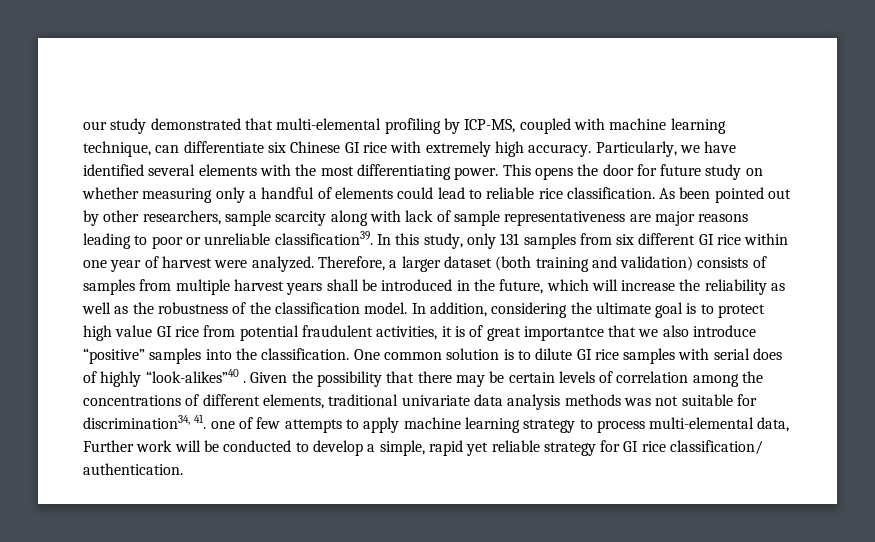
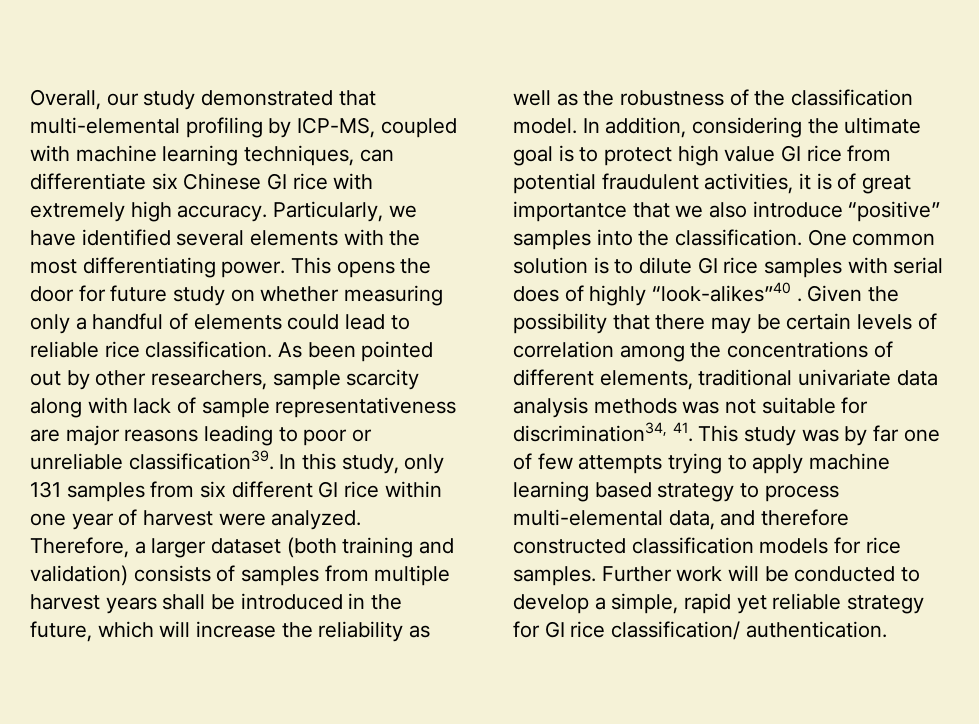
- our study demonstrated that multi-elemental profiling by ICP-MS, coupled with machine learning technique, can differentiate six Chinese GI rice with extremely high accuracy.
+ Overall, our study demonstrated that multi-elemental profiling by ICP-MS, coupled with machine learning techniques, can differentiate six Chinese GI rice with extremely high accuracy.
- Given the possibility that there may be certain levels of correlation among the concentrations of different elements, traditional univariate data analysis methods was not suitable for discrimination34, 41. one of few attempts to apply machine learning strategy to process multi-elemental data, Further work will be conducted to develop a simple, rapid yet reliable strategy for GI rice classification/ authentication.
+ Given the possibility that there may be certain levels of correlation among the concentrations of different elements, traditional univariate data analysis methods was not suitable for discrimination34, 41. This study was by far one of few attempts trying to apply machine learning based strategy to process multi-elemental data, and therefore constructed classification models for rice samples. Further work will be conducted to develop a simple, rapid yet reliable strategy for GI rice classification/ authentication.

